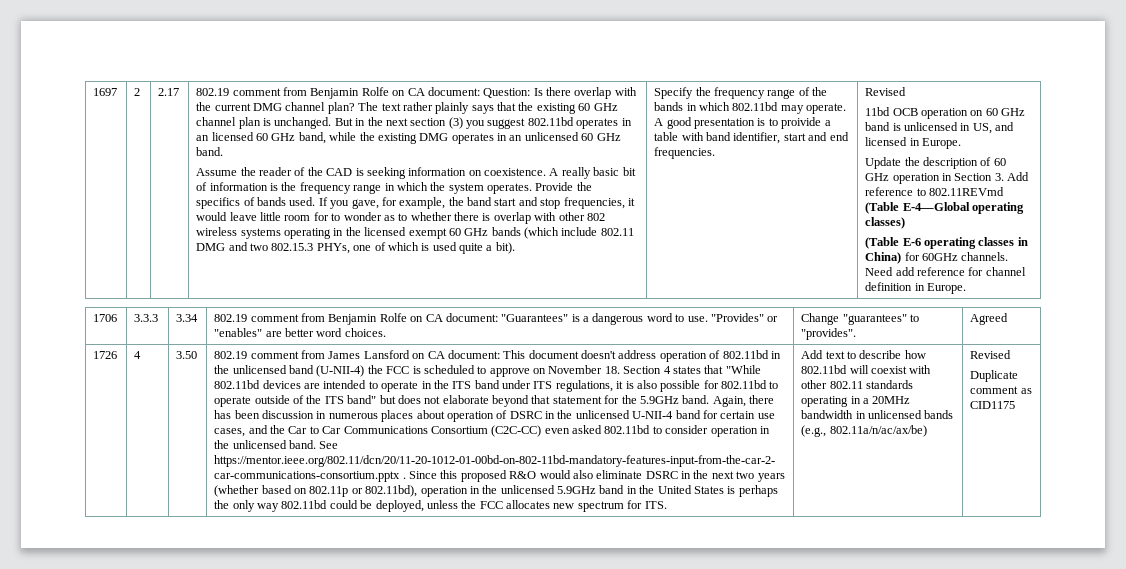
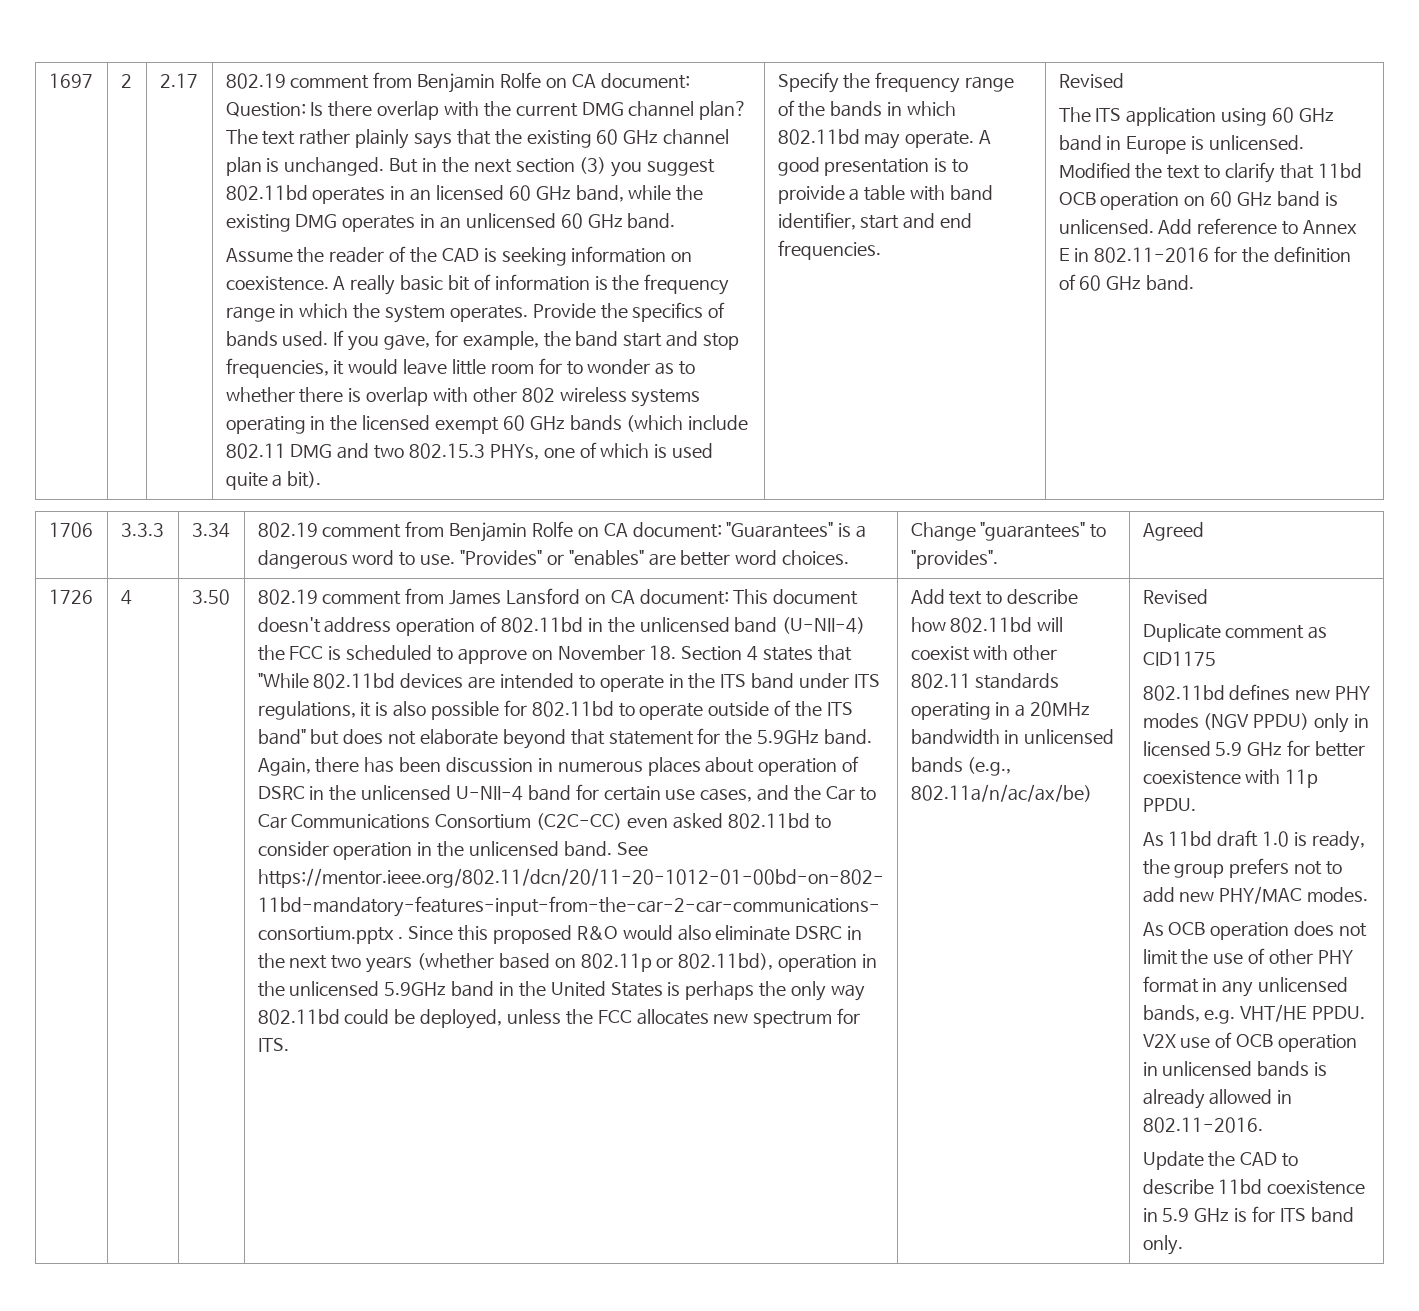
- 11bd OCB operation on 60 GHz band is unlicensed in US, and licensed in Europe.
- Update the description of 60 GHz operation in Section 3. Add reference to 802.11REVmd (Table E-4—Global operating classes)
- (Table E-6 operating classes in China) for 60GHz channels. Need add reference for channel definition in Europe.
+ The ITS application using 60 GHz band in Europe is unlicensed. Modified the text to clarify that 11bd OCB operation on 60 GHz band is unlicensed. Add reference to Annex E in 802.11-2016 for the definition of 60 GHz band.
+ 802.11bd defines new PHY modes (NGV PPDU) only in licensed 5.9 GHz for better coexistence with 11p PPDU.
+ As 11bd draft 1.0 is ready, the group prefers not to add new PHY/MAC modes.
+ As OCB operation does not limit the use of other PHY format in any unlicensed bands, e.g. VHT/HE PPDU. V2X use of OCB operation in unlicensed bands is already allowed in 802.11-2016.
+ Update the CAD to describe 11bd coexistence in 5.9 GHz is for ITS band only.

